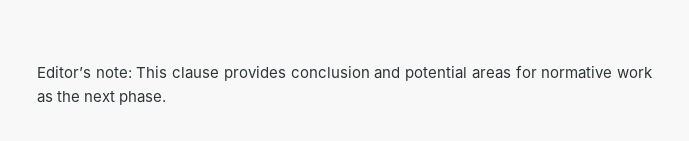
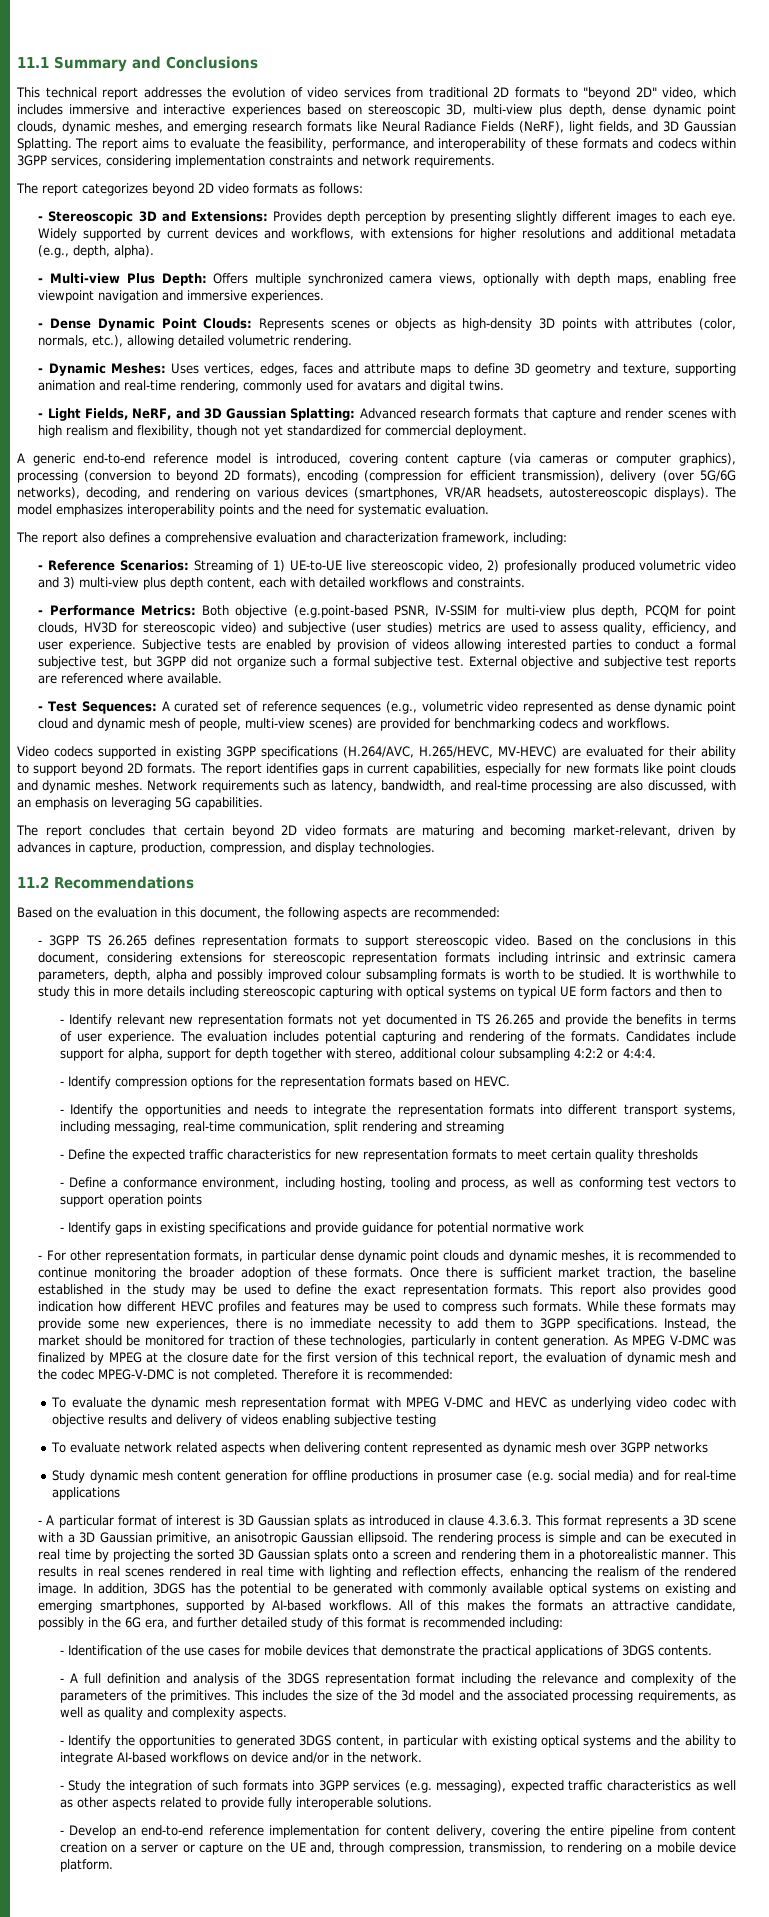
- Editor’s note: This clause provides conclusion and potential areas for normative work as the next phase.
+ 11.1 Summary and Conclusions
+ This technical report addresses the evolution of video services from traditional 2D formats to "beyond 2D" video, which includes immersive and interactive experiences based on stereoscopic 3D, multi-view plus depth, dense dynamic point clouds, dynamic meshes, and emerging research formats like Neural Radiance Fields (NeRF), light fields, and 3D Gaussian Splatting. The report aims to evaluate the feasibility, performance, and interoperability of these formats and codecs within 3GPP services, considering implementation constraints and network requirements.
+ The report categorizes beyond 2D video formats as follows:
+ - Stereoscopic 3D and Extensions: Provides depth perception by presenting slightly different images to each eye. Widely supported by current devices and workflows, with extensions for higher resolutions and additional metadata (e.g., depth, alpha).
+ - Multi-view Plus Depth: Offers multiple synchronized camera views, optionally with depth maps, enabling free viewpoint navigation and immersive experiences.
+ - Dense Dynamic Point Clouds: Represents scenes or objects as high-density 3D points with attributes (color, normals, etc.), allowing detailed volumetric rendering.
+ - Dynamic Meshes: Uses vertices, edges, faces and attribute maps to define 3D geometry and texture, supporting animation and real-time rendering, commonly used for avatars and digital twins.
+ - Light Fields, NeRF, and 3D Gaussian Splatting: Advanced research formats that capture and render scenes with high realism and flexibility, though not yet standardized for commercial deployment.
+ A generic end-to-end reference model is introduced, covering content capture (via cameras or computer graphics), processing (conversion to beyond 2D formats), encoding (compression for efficient transmission), delivery (over 5G/6G networks), decoding, and rendering on various devices (smartphones, VR/AR headsets, autostereoscopic displays). The model emphasizes interoperability points and the need for systematic evaluation.
+ The report also defines a comprehensive evaluation and characterization framework, including:
+ - Reference Scenarios: Streaming of 1) UE-to-UE live stereoscopic video, 2) profesionally produced volumetric video and 3) multi-view plus depth content, each with detailed workflows and constraints.
+ - Performance Metrics: Both objective (e.g.point-based PSNR, IV-SSIM for multi-view plus depth, PCQM for point clouds, HV3D for stereoscopic video) and subjective (user studies) metrics are used to assess quality, efficiency, and user experience. Subjective tests are enabled by provision of videos allowing interested parties to conduct a formal subjective test, but 3GPP did not organize such a formal subjective test. External objective and subjective test reports are referenced where available.
+ - Test Sequences: A curated set of reference sequences (e.g., volumetric video represented as dense dynamic point cloud and dynamic mesh of people, multi-view scenes) are provided for benchmarking codecs and workflows.
+ Video codecs supported in existing 3GPP specifications (H.264/AVC, H.265/HEVC, MV-HEVC) are evaluated for their ability to support beyond 2D formats. The report identifies gaps in current capabilities, especially for new formats like point clouds and dynamic meshes. Network requirements such as latency, bandwidth, and real-time processing are also discussed, with an emphasis on leveraging 5G capabilities.
+ The report concludes that certain beyond 2D video formats are maturing and becoming market-relevant, driven by advances in capture, production, compression, and display technologies.
+ 11.2 Recommendations
+ Based on the evaluation in this document, the following aspects are recommended:
+ - 3GPP TS 26.265 defines representation formats to support stereoscopic video. Based on the conclusions in this document, considering extensions for stereoscopic representation formats including intrinsic and extrinsic camera parameters, depth, alpha and possibly improved colour subsampling formats is worth to be studied. It is worthwhile to study this in more details including stereoscopic capturing with optical systems on typical UE form factors and then to
+ - Identify relevant new representation formats not yet documented in TS 26.265 and provide the benefits in terms of user experience. The evaluation includes potential capturing and rendering of the formats. Candidates include support for alpha, support for depth together with stereo, additional colour subsampling 4:2:2 or 4:4:4.
+ - Identify compression options for the representation formats based on HEVC.
+ - Identify the opportunities and needs to integrate the representation formats into different transport systems, including messaging, real-time communication, split rendering and streaming
+ - Define the expected traffic characteristics for new representation formats to meet certain quality thresholds
+ - Define a conformance environment, including hosting, tooling and process, as well as conforming test vectors to support operation points
+ - Identify gaps in existing specifications and provide guidance for potential normative work
+ - For other representation formats, in particular dense dynamic point clouds and dynamic meshes, it is recommended to continue monitoring the broader adoption of these formats. Once there is sufficient market traction, the baseline established in the study may be used to define the exact representation formats. This report also provides good indication how different HEVC profiles and features may be used to compress such formats. While these formats may provide some new experiences, there is no immediate necessity to add them to 3GPP specifications. Instead, the market should be monitored for traction of these technologies, particularly in content generation. As MPEG V-DMC was finalized by MPEG at the closure date for the first version of this technical report, the evaluation of dynamic mesh and the codec MPEG-V-DMC is not completed. Therefore it is recommended:
+ To evaluate the dynamic mesh representation format with MPEG V-DMC and HEVC as underlying video codec with objective results and delivery of videos enabling subjective testing
+ To evaluate network related aspects when delivering content represented as dynamic mesh over 3GPP networks
+ Study dynamic mesh content generation for offline productions in prosumer case (e.g. social media) and for real-time applications
+ - A particular format of interest is 3D Gaussian splats as introduced in clause 4.3.6.3. This format represents a 3D scene with a 3D Gaussian primitive, an anisotropic Gaussian ellipsoid. The rendering process is simple and can be executed in real time by projecting the sorted 3D Gaussian splats onto a screen and rendering them in a photorealistic manner. This results in real scenes rendered in real time with lighting and reflection effects, enhancing the realism of the rendered image. In addition, 3DGS has the potential to be generated with commonly available optical systems on existing and emerging smartphones, supported by AI-based workflows. All of this makes the formats an attractive candidate, possibly in the 6G era, and further detailed study of this format is recommended including:
+ - Identification of the use cases for mobile devices that demonstrate the practical applications of 3DGS contents.
+ - A full definition and analysis of the 3DGS representation format including the relevance and complexity of the parameters of the primitives. This includes the size of the 3d model and the associated processing requirements, as well as quality and complexity aspects.
+ - Identify the opportunities to generated 3DGS content, in particular with existing optical systems and the ability to integrate AI-based workflows on device and/or in the network.
+ - Study the integration of such formats into 3GPP services (e.g. messaging), expected traffic characteristics as well as other aspects related to provide fully interoperable solutions.
+ - Develop an end-to-end reference implementation for content delivery, covering the entire pipeline from content creation on a server or capture on the UE and, through compression, transmission, to rendering on a mobile device platform.

